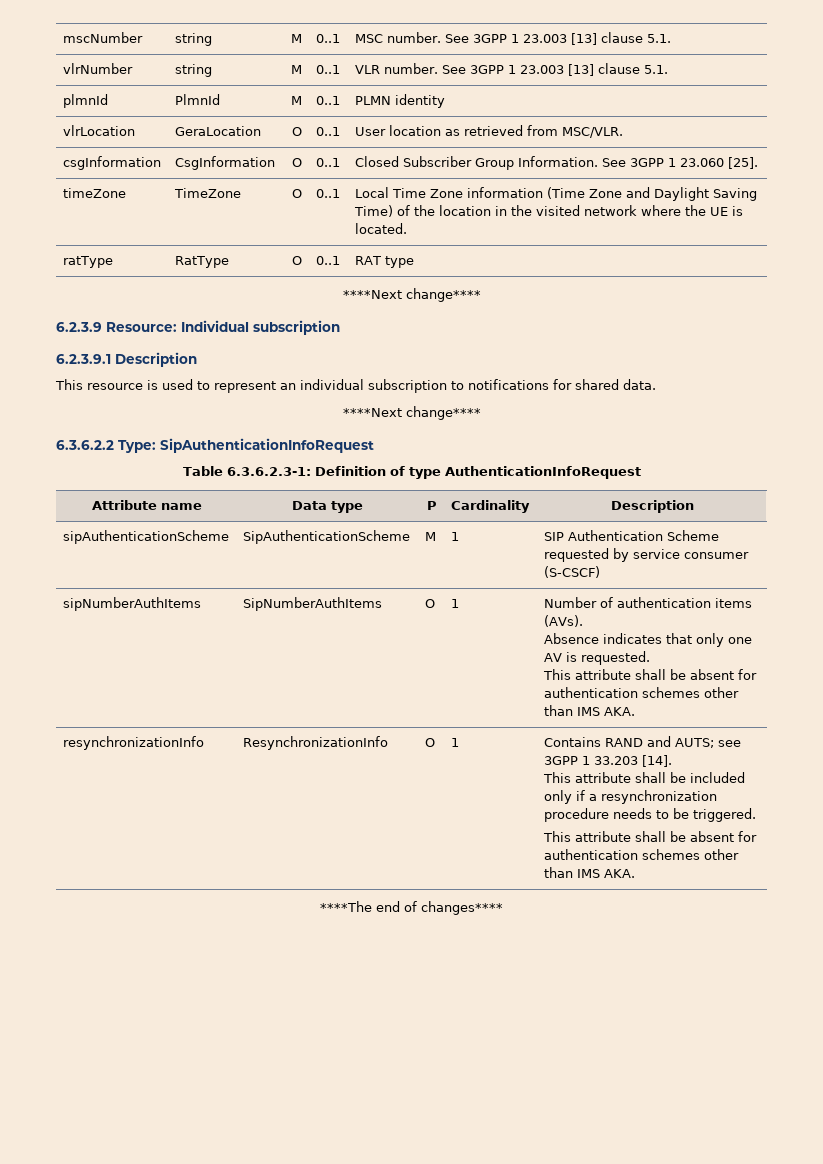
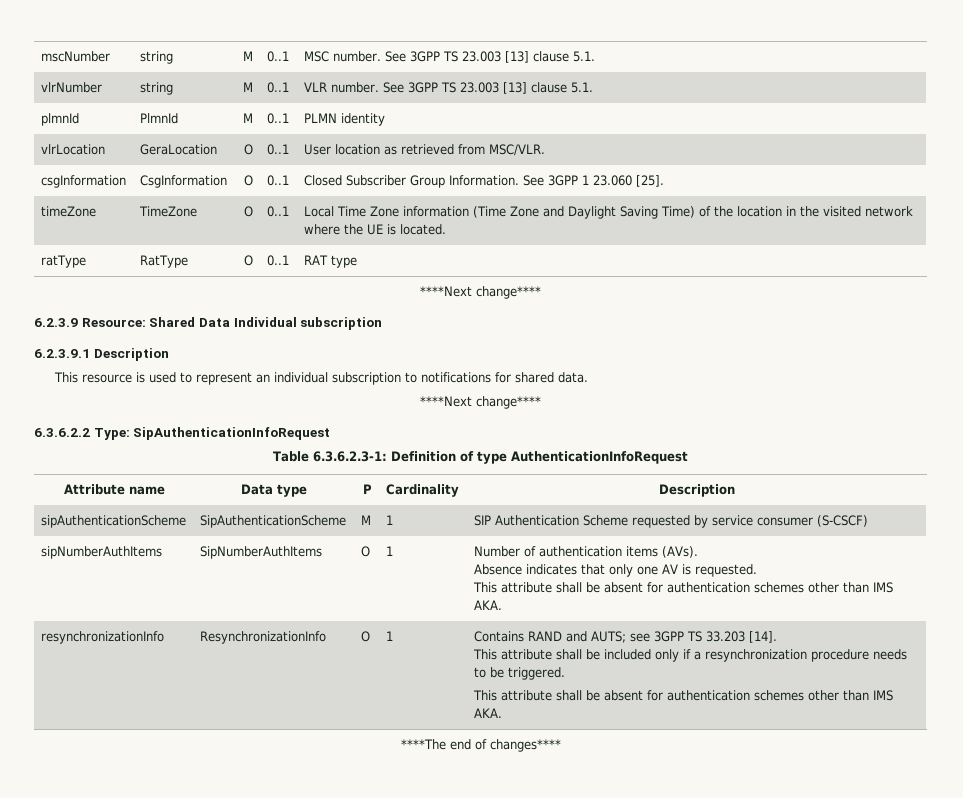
- mscNumber | string | M | 0..1 | MSC number. See 3GPP 1 23.003 [13] clause 5.1.
+ mscNumber | string | M | 0..1 | MSC number. See 3GPP TS 23.003 [13] clause 5.1.
- vlrNumber | string | M | 0..1 | VLR number. See 3GPP 1 23.003 [13] clause 5.1.
+ vlrNumber | string | M | 0..1 | VLR number. See 3GPP TS 23.003 [13] clause 5.1.
- 6.2.3.9 Resource: Individual subscription
+ 6.2.3.9 Resource: Shared Data Individual subscription
- resynchronizationInfo | ResynchronizationInfo | O | 1 | Contains RAND and AUTS; see 3GPP 1 33.203 [14].
+ resynchronizationInfo | ResynchronizationInfo | O | 1 | Contains RAND and AUTS; see 3GPP TS 33.203 [14].

